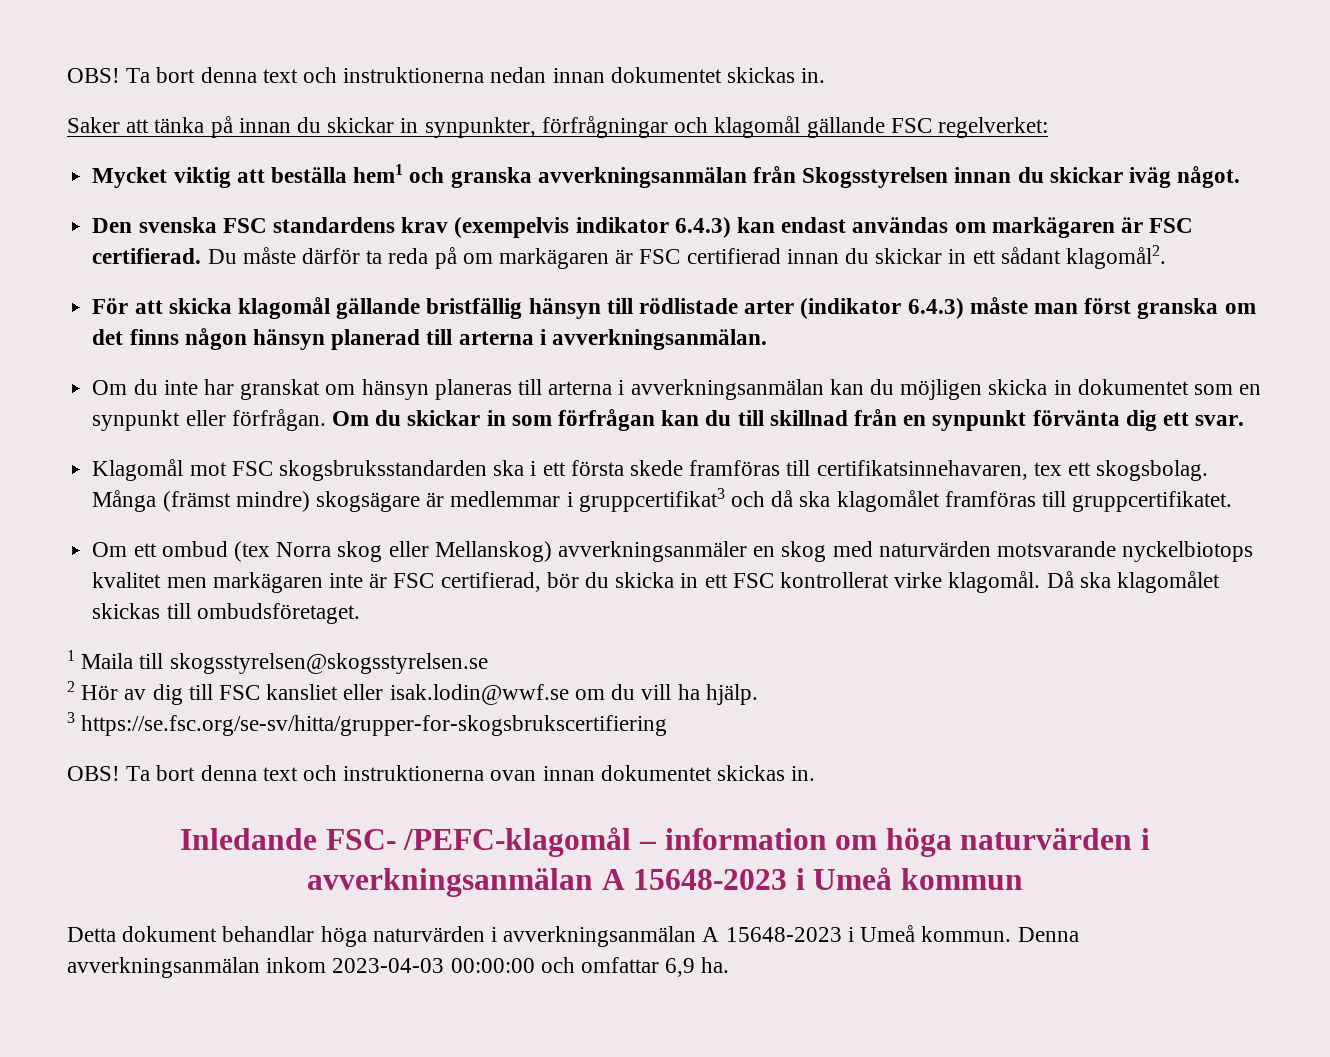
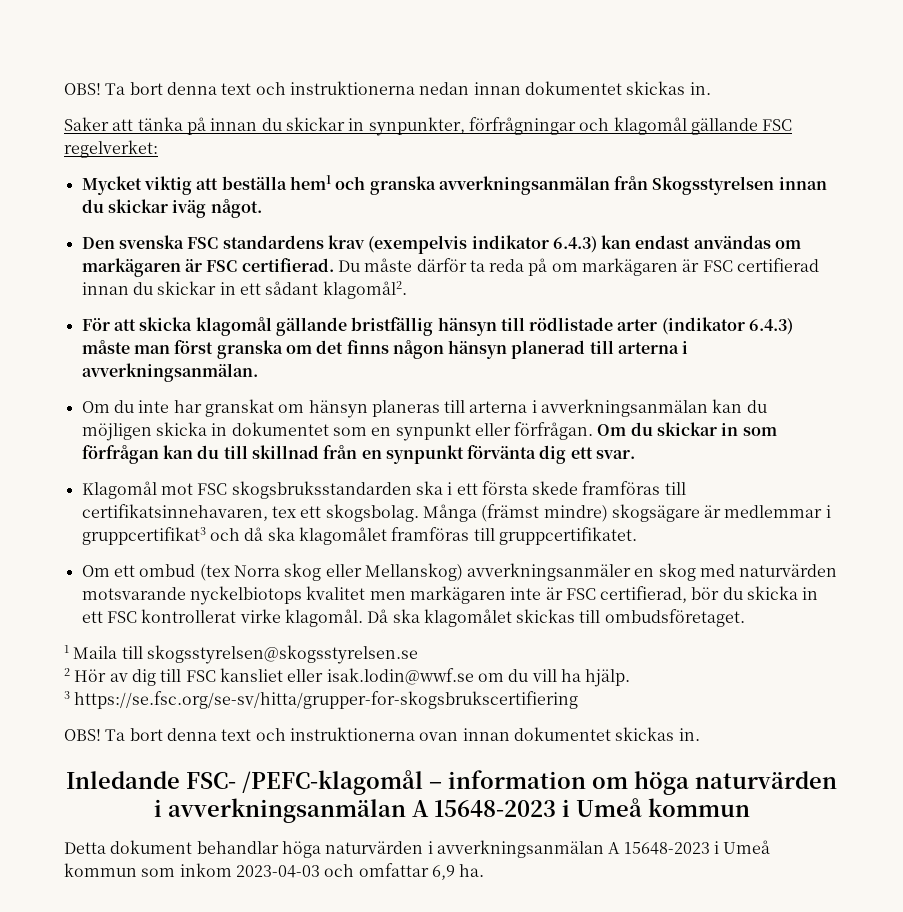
- Detta dokument behandlar höga naturvärden i avverkningsanmälan A 15648-2023 i Umeå kommun. Denna avverkningsanmälan inkom 2023-04-03 00:00:00 och omfattar 6,9 ha.
+ Detta dokument behandlar höga naturvärden i avverkningsanmälan A 15648-2023 i Umeå kommun som inkom 2023-04-03 och omfattar 6,9 ha.

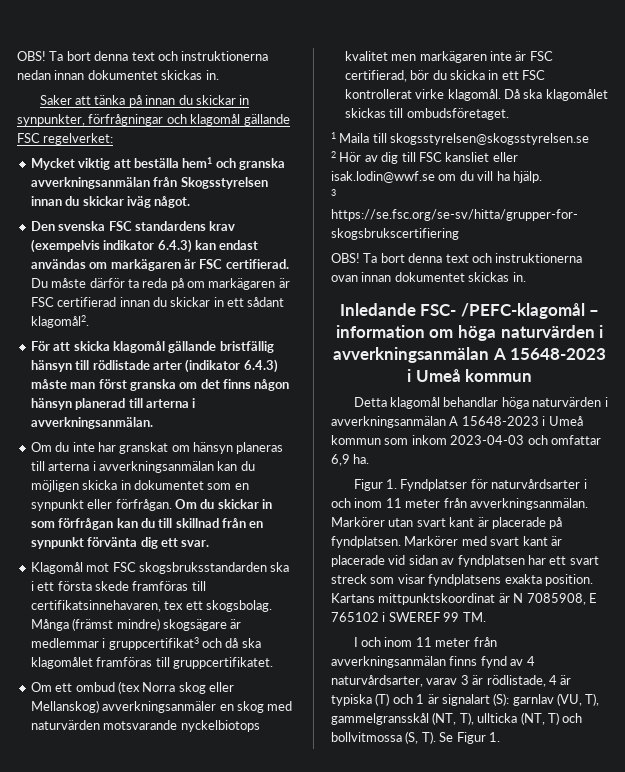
- Detta dokument behandlar höga naturvärden i avverkningsanmälan A 15648-2023 i Umeå kommun som inkom 2023-04-03 och omfattar 6,9 ha.
+ Detta klagomål behandlar höga naturvärden i avverkningsanmälan A 15648-2023 i Umeå kommun som inkom 2023-04-03 och omfattar 6,9 ha.
+ Figur 1. Fyndplatser för naturvårdsarter i och inom 11 meter från avverkningsanmälan. Markörer utan svart kant är placerade på fyndplatsen. Markörer med svart kant är placerade vid sidan av fyndplatsen har ett svart streck som visar fyndplatsens exakta position. Kartans mittpunktskoordinat är N 7085908, E 765102 i SWEREF 99 TM.
+ I och inom 11 meter från avverkningsanmälan finns fynd av 4 naturvårdsarter, varav 3 är rödlistade, 4 är typiska (T) och 1 är signalart (S): garnlav (VU, T), gammelgransskål (NT, T), ullticka (NT, T) och bollvitmossa (S, T). Se Figur 1.

